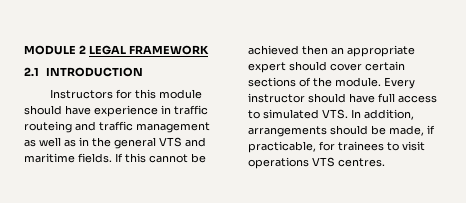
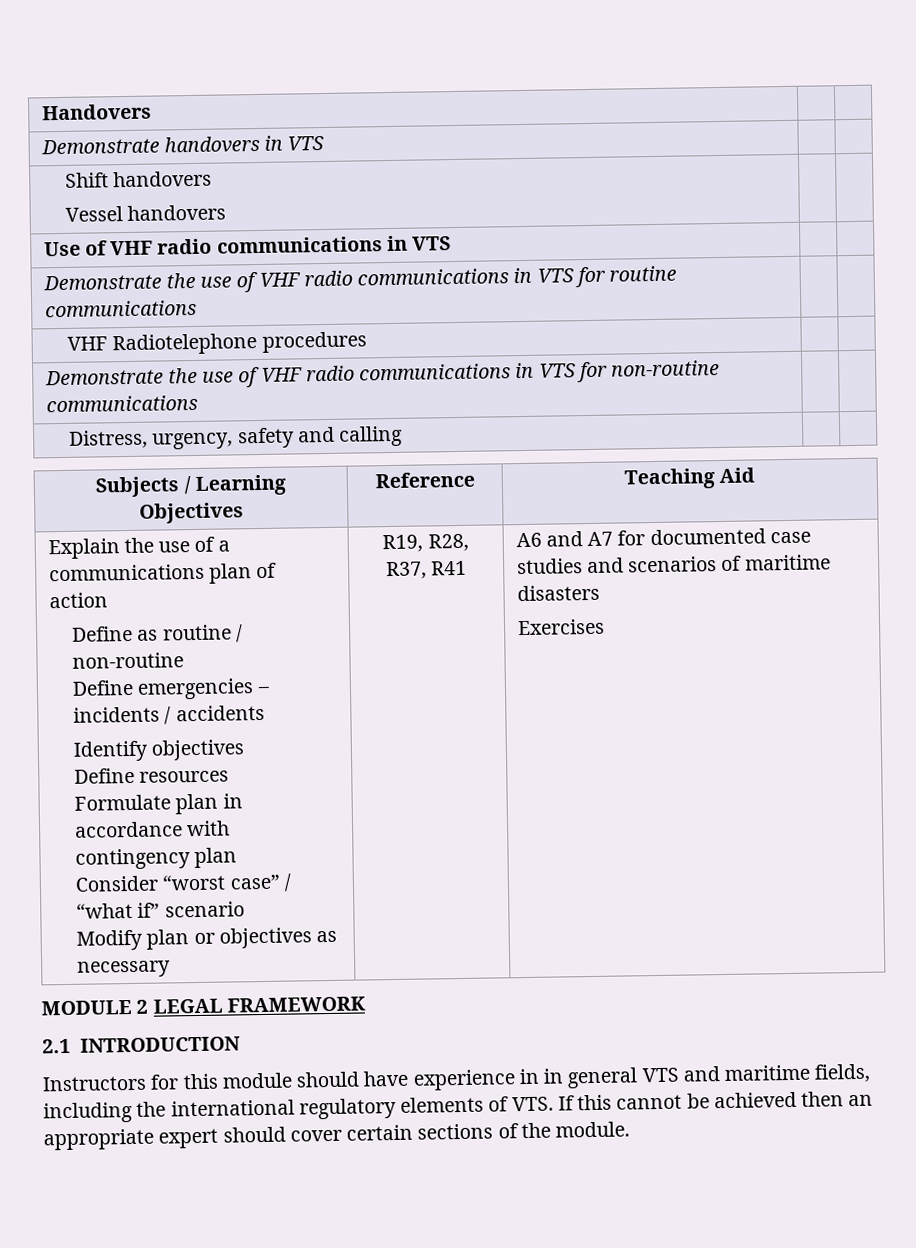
+ Handovers | |
+ Demonstrate handovers in VTS | |
+ Shift handovers
+ Vessel handovers | |
+ Use of VHF radio communications in VTS | |
+ Demonstrate the use of VHF radio communications in VTS for routine communications | |
+ VHF Radiotelephone procedures | |
+ Demonstrate the use of VHF radio communications in VTS for non-routine communications | |
+ Distress, urgency, safety and calling | |
+ Subjects / Learning Objectives | Reference | Teaching Aid
+ Explain the use of a communications plan of action
+ Define as routine / non-routine
+ Define emergencies – incidents / accidents
+ Identify objectives
+ Define resources
+ Formulate plan in accordance with contingency plan
+ Consider “worst case” / “what if” scenario
+ Modify plan or objectives as necessary | R19, R28, R37, R41 | A6 and A7 for documented case studies and scenarios of maritime disasters
+ Exercises
- Instructors for this module should have experience in traffic routeing and traffic management as well as in the general VTS and maritime fields. If this cannot be achieved then an appropriate expert should cover certain sections of the module. Every instructor should have full access to simulated VTS. In addition, arrangements should be made, if practicable, for trainees to visit operations VTS centres.
+ Instructors for this module should have experience in in general VTS and maritime fields, including the international regulatory elements of VTS. If this cannot be achieved then an appropriate expert should cover certain sections of the module.

